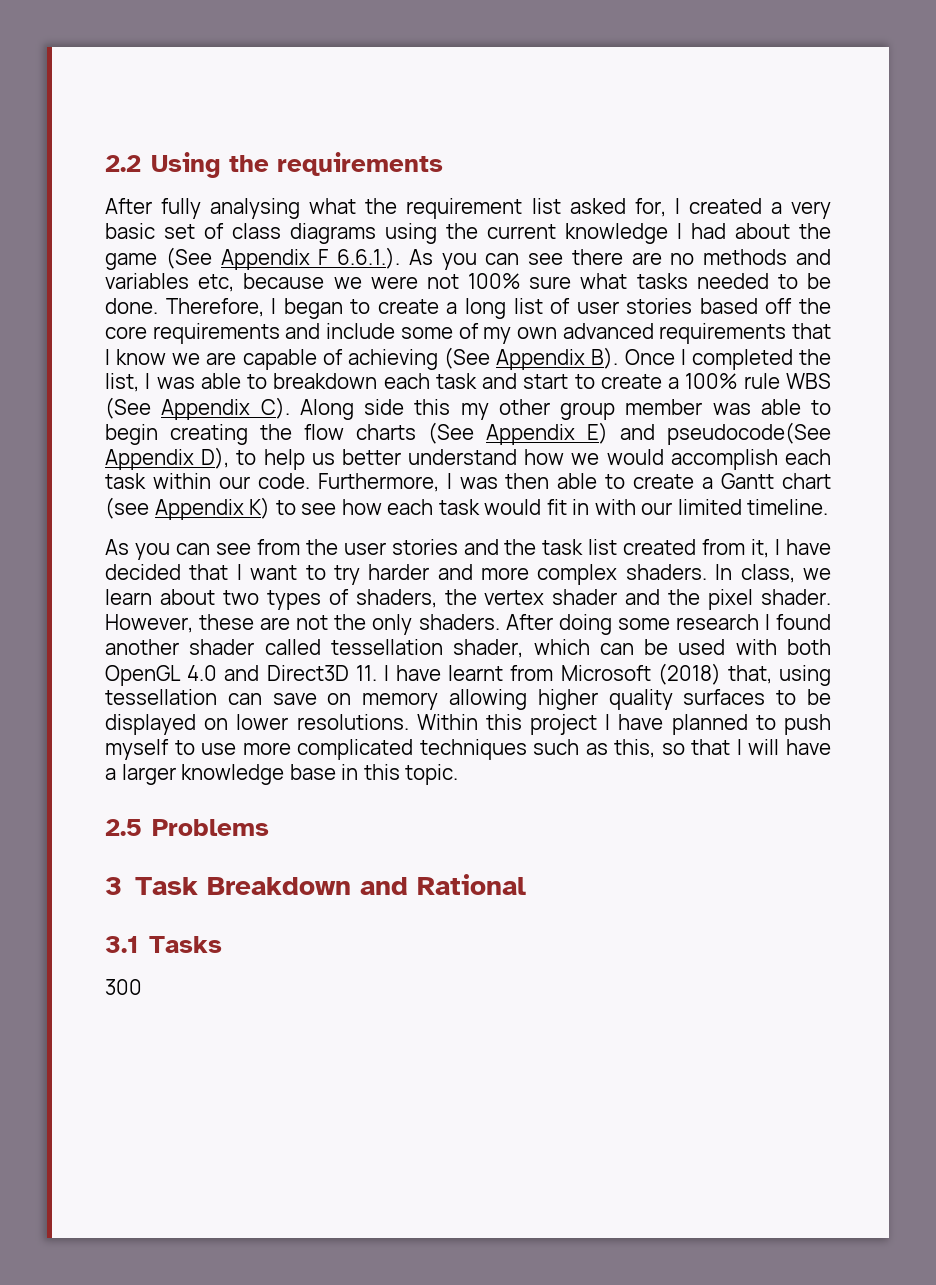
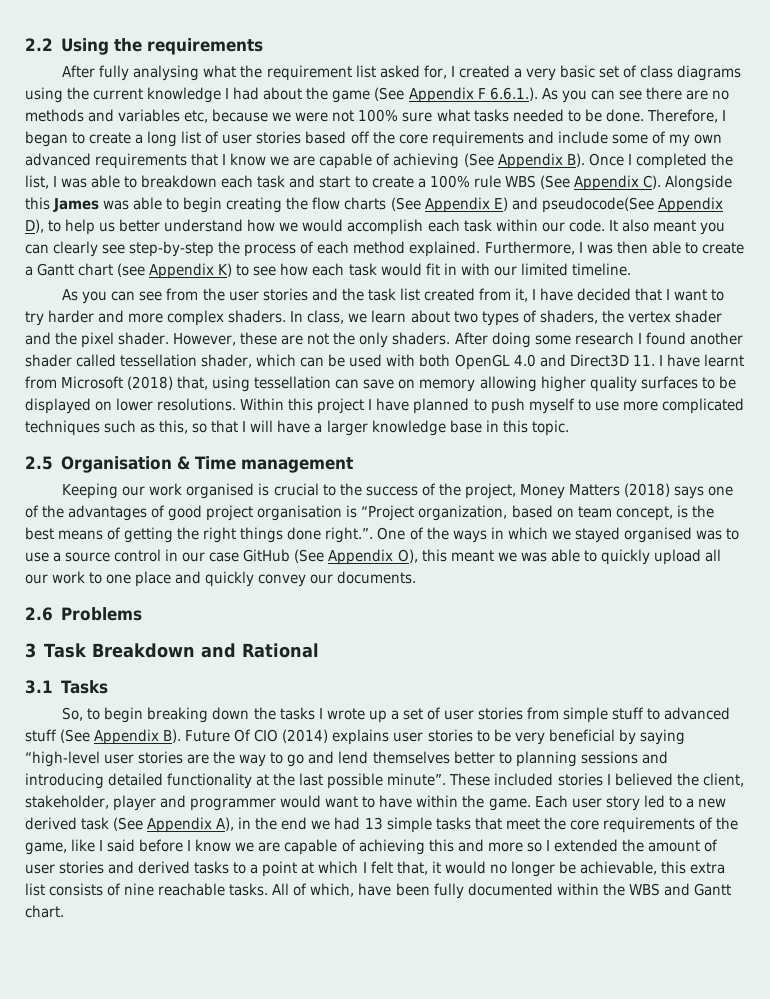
- Therefore, I began to create a long list of user stories based off the core requirements and include some of my own advanced requirements that I know we are capable of achieving (See Appendix B). Once I completed the list, I was able to breakdown each task and start to create a 100% rule WBS (See Appendix C). Along side this my other group member was able to begin creating the flow charts (See Appendix E) and pseudocode(See Appendix D), to help us better understand how we would accomplish each task within our code.
+ Therefore, I began to create a long list of user stories based off the core requirements and include some of my own advanced requirements that I know we are capable of achieving (See Appendix B). Once I completed the list, I was able to breakdown each task and start to create a 100% rule WBS (See Appendix C). Alongside this James was able to begin creating the flow charts (See Appendix E) and pseudocode(See Appendix D), to help us better understand how we would accomplish each task within our code.
+ It also meant you can clearly see step-by-step the process of each method explained.
- 2.5 Problems
+ 2.5 Organisation & Time management
+ Keeping our work organised is crucial to the success of the project, Money Matters (2018) says one of the advantages of good project organisation is “Project organization, based on team concept, is the best means of getting the right things done right.”. One of the ways in which we stayed organised was to use a source control in our case GitHub (See Appendix O), this meant we was able to quickly upload all our work to one place and quickly convey our documents.
+ 2.6 Problems
- 300
+ So, to begin breaking down the tasks I wrote up a set of user stories from simple stuff to advanced stuff (See Appendix B). Future Of CIO (2014) explains user stories to be very beneficial by saying “high-level user stories are the way to go and lend themselves better to planning sessions and introducing detailed functionality at the last possible minute”. These included stories I believed the client, stakeholder, player and programmer would want to have within the game. Each user story led to a new derived task (See Appendix A), in the end we had 13 simple tasks that meet the core requirements of the game, like I said before I know we are capable of achieving this and more so I extended the amount of user stories and derived tasks to a point at which I felt that, it would no longer be achievable, this extra list consists of nine reachable tasks. All of which, have been fully documented within the WBS and Gantt chart.

